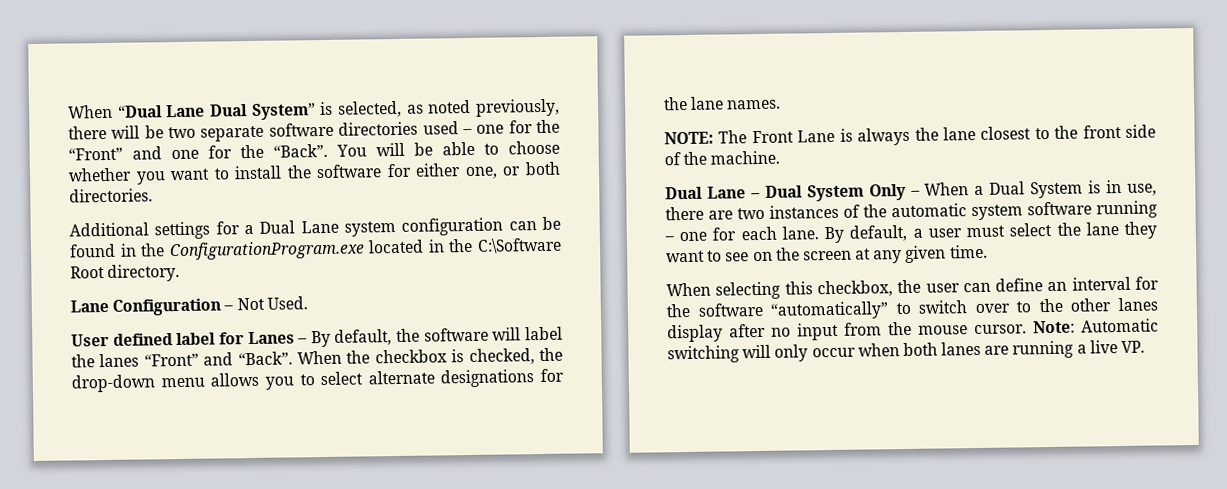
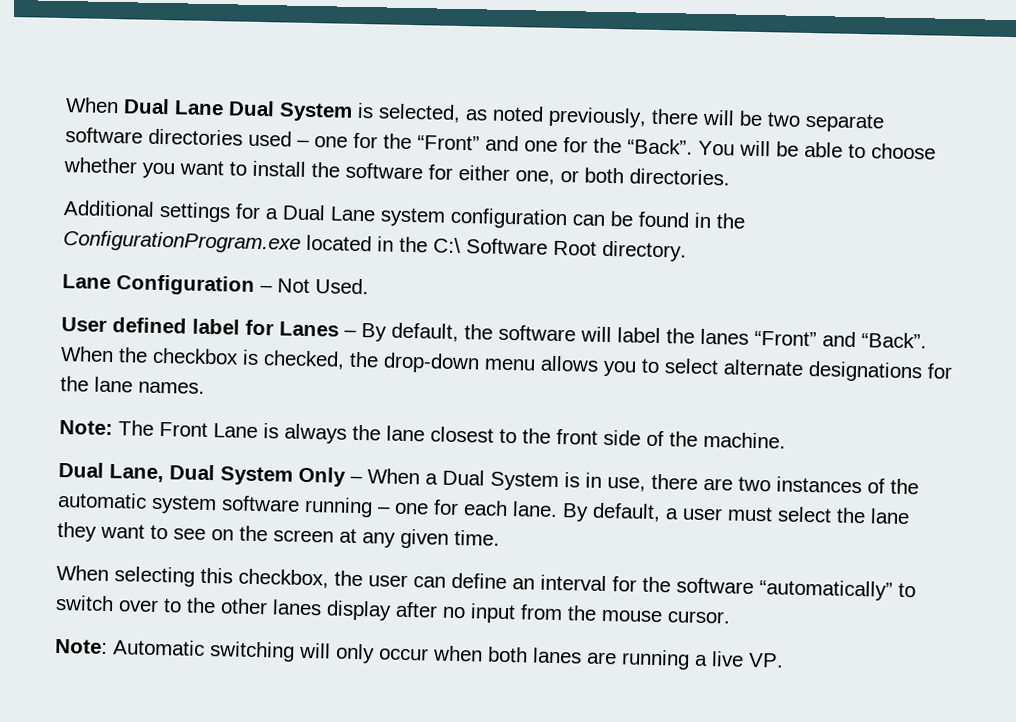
- When “Dual Lane Dual System” is selected, as noted previously, there will be two separate software directories used – one for the “Front” and one for the “Back”.
+ When Dual Lane Dual System is selected, as noted previously, there will be two separate software directories used – one for the “Front” and one for the “Back”.
- Additional settings for a Dual Lane system configuration can be found in the ConfigurationProgram.exe located in the C:\Software Root directory.
+ Additional settings for a Dual Lane system configuration can be found in the ConfigurationProgram.exe located in the C:\ Software Root directory.
- NOTE: The Front Lane is always the lane closest to the front side of the machine.
+ Note: The Front Lane is always the lane closest to the front side of the machine.
- Dual Lane – Dual System Only – When a Dual System is in use, there are two instances of the automatic system software running – one for each lane.
+ Dual Lane, Dual System Only – When a Dual System is in use, there are two instances of the automatic system software running – one for each lane.
- When selecting this checkbox, the user can define an interval for the software “automatically” to switch over to the other lanes display after no input from the mouse cursor. Note: Automatic switching will only occur when both lanes are running a live VP.
+ When selecting this checkbox, the user can define an interval for the software “automatically” to switch over to the other lanes display after no input from the mouse cursor.
+ Note: Automatic switching will only occur when both lanes are running a live VP.

